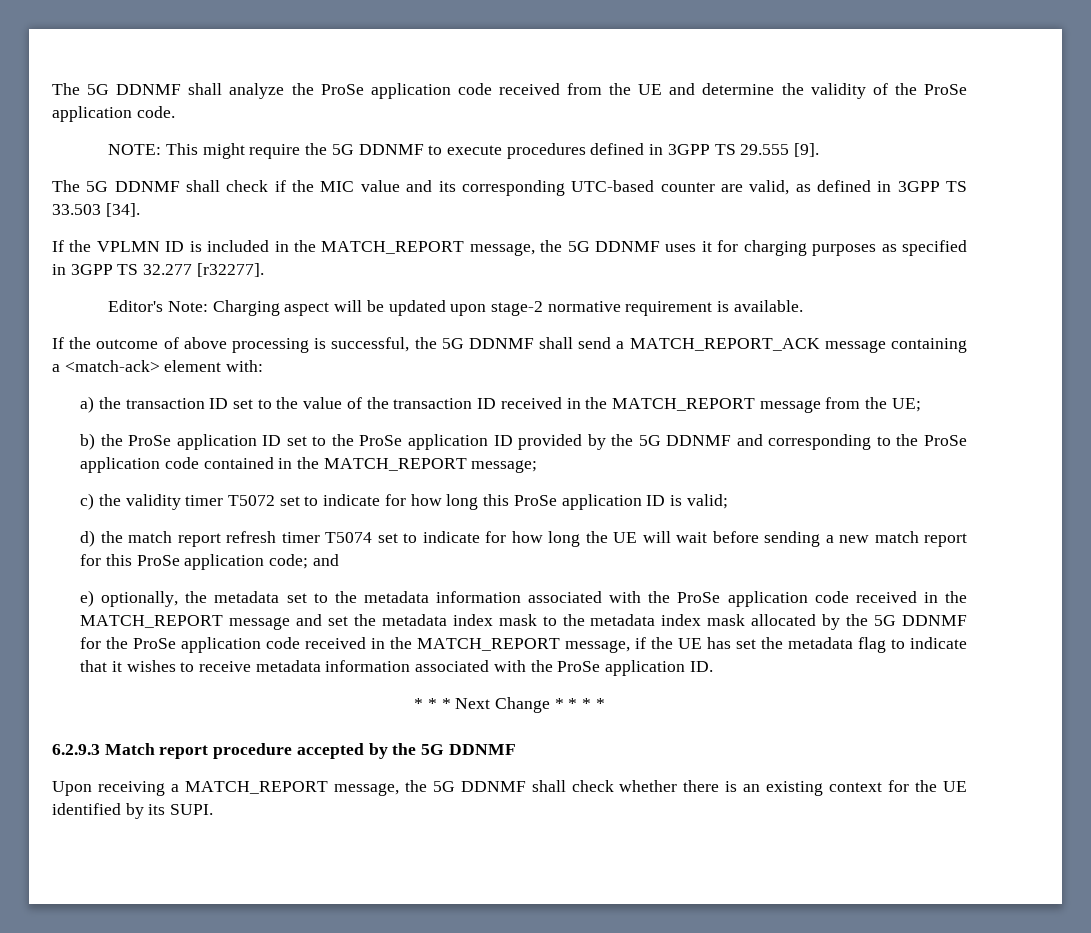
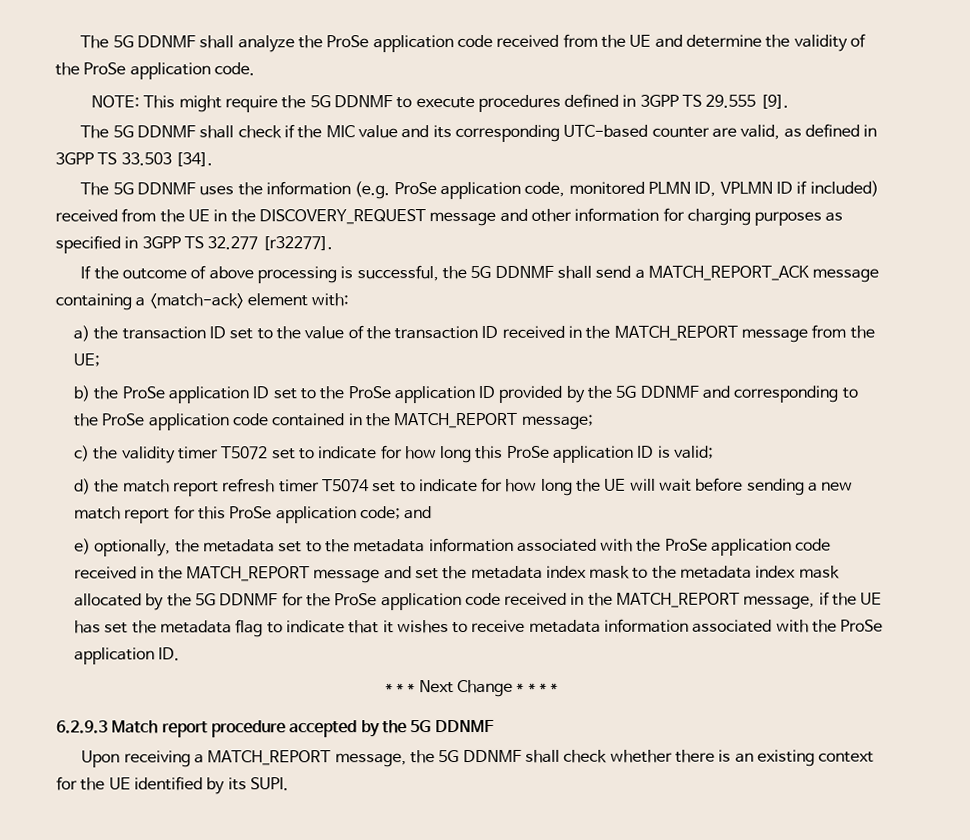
- If the VPLMN ID is included in the MATCH_REPORT message, the 5G DDNMF uses it for charging purposes as specified in 3GPP TS 32.277 [r32277].
+ The 5G DDNMF uses the information (e.g. ProSe application code, monitored PLMN ID, VPLMN ID if included) received from the UE in the DISCOVERY_REQUEST message and other information for charging purposes as specified in 3GPP TS 32.277 [r32277].
- Editor's Note: Charging aspect will be updated upon stage-2 normative requirement is available.

